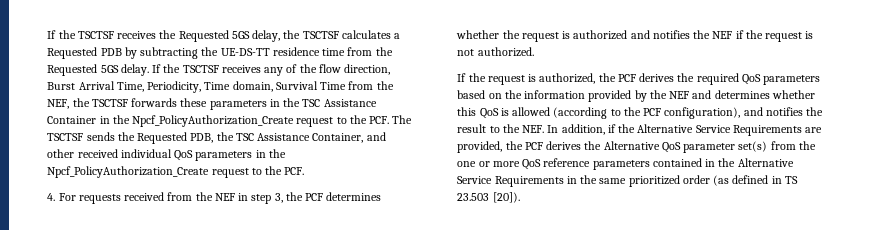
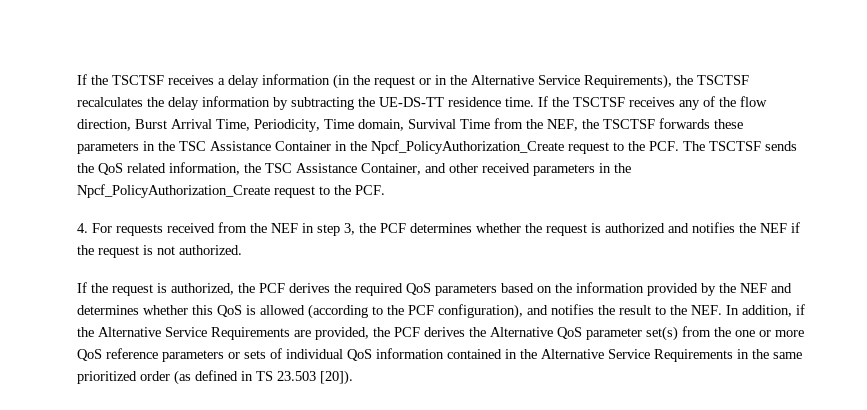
- If the TSCTSF receives the Requested 5GS delay, the TSCTSF calculates a Requested PDB by subtracting the UE-DS-TT residence time from the Requested 5GS delay.
+ If the TSCTSF receives a delay information (in the request or in the Alternative Service Requirements), the TSCTSF recalculates the delay information by subtracting the UE-DS-TT residence time.
- If the TSCTSF receives any of the flow direction, Burst Arrival Time, Periodicity, Time domain, Survival Time from the NEF, the TSCTSF forwards these parameters in the TSC Assistance Container in the Npcf_PolicyAuthorization_Create request to the PCF. The TSCTSF sends the Requested PDB, the TSC Assistance Container, and other received individual QoS parameters in the Npcf_PolicyAuthorization_Create request to the PCF.
+ If the TSCTSF receives any of the flow direction, Burst Arrival Time, Periodicity, Time domain, Survival Time from the NEF, the TSCTSF forwards these parameters in the TSC Assistance Container in the Npcf_PolicyAuthorization_Create request to the PCF. The TSCTSF sends the QoS related information, the TSC Assistance Container, and other received parameters in the Npcf_PolicyAuthorization_Create request to the PCF.
- If the request is authorized, the PCF derives the required QoS parameters based on the information provided by the NEF and determines whether this QoS is allowed (according to the PCF configuration), and notifies the result to the NEF. In addition, if the Alternative Service Requirements are provided, the PCF derives the Alternative QoS parameter set(s) from the one or more QoS reference parameters contained in the Alternative Service Requirements in the same prioritized order (as defined in TS 23.503 [20]).
+ If the request is authorized, the PCF derives the required QoS parameters based on the information provided by the NEF and determines whether this QoS is allowed (according to the PCF configuration), and notifies the result to the NEF. In addition, if the Alternative Service Requirements are provided, the PCF derives the Alternative QoS parameter set(s) from the one or more QoS reference parameters or sets of individual QoS information contained in the Alternative Service Requirements in the same prioritized order (as defined in TS 23.503 [20]).

